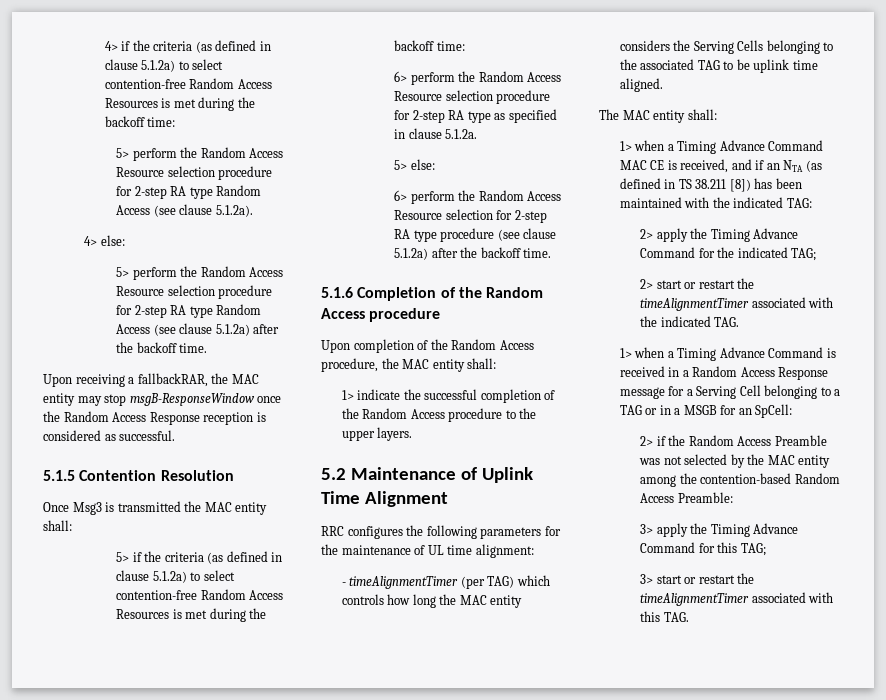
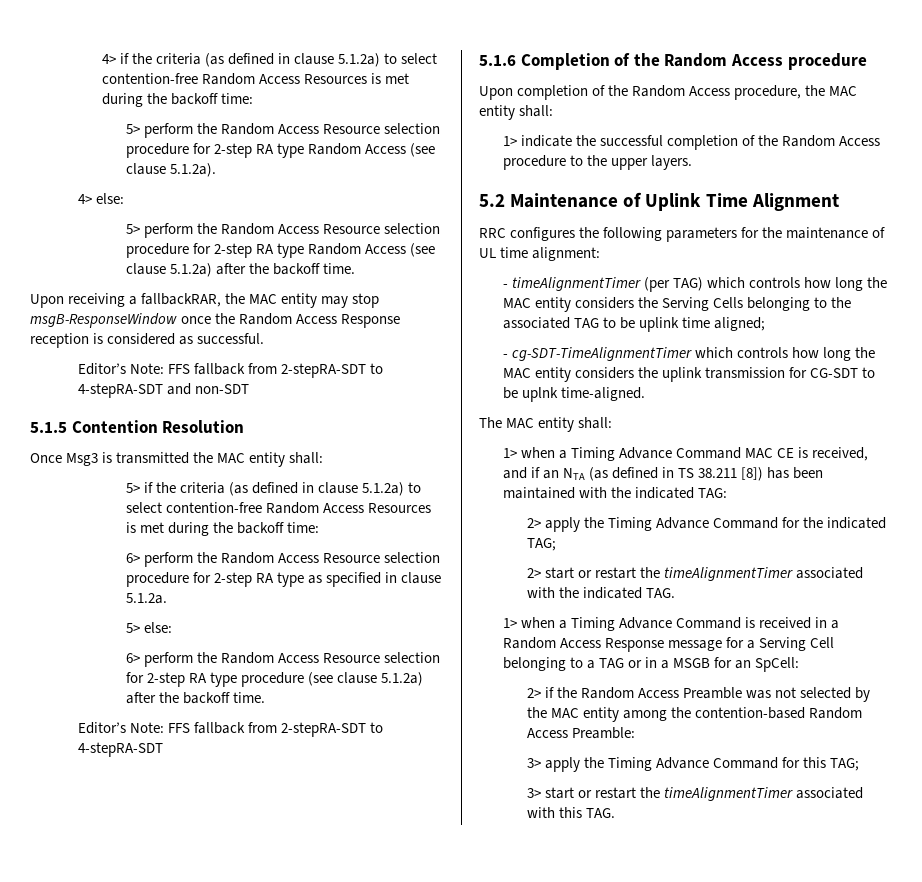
+ Editor’s Note: FFS fallback from 2-stepRA-SDT to 4-stepRA-SDT and non-SDT
  6> perform the Random Access Resource selection for 2-step RA type procedure (see clause 5.1.2a) after the backoff time.
+ Editor’s Note: FFS fallback from 2-stepRA-SDT to 4-stepRA-SDT
- - timeAlignmentTimer (per TAG) which controls how long the MAC entity considers the Serving Cells belonging to the associated TAG to be uplink time aligned.
+ - timeAlignmentTimer (per TAG) which controls how long the MAC entity considers the Serving Cells belonging to the associated TAG to be uplink time aligned;
+ - cg-SDT-TimeAlignmentTimer which controls how long the MAC entity considers the uplink transmission for CG-SDT to be uplnk time-aligned.

